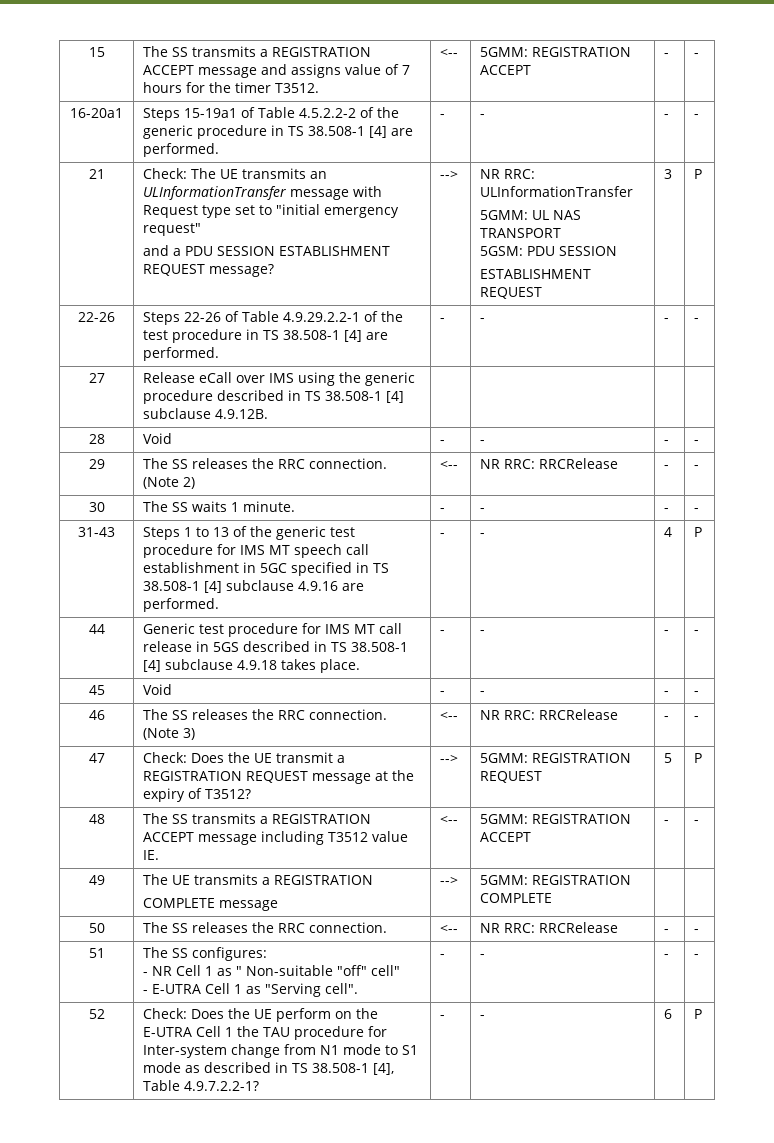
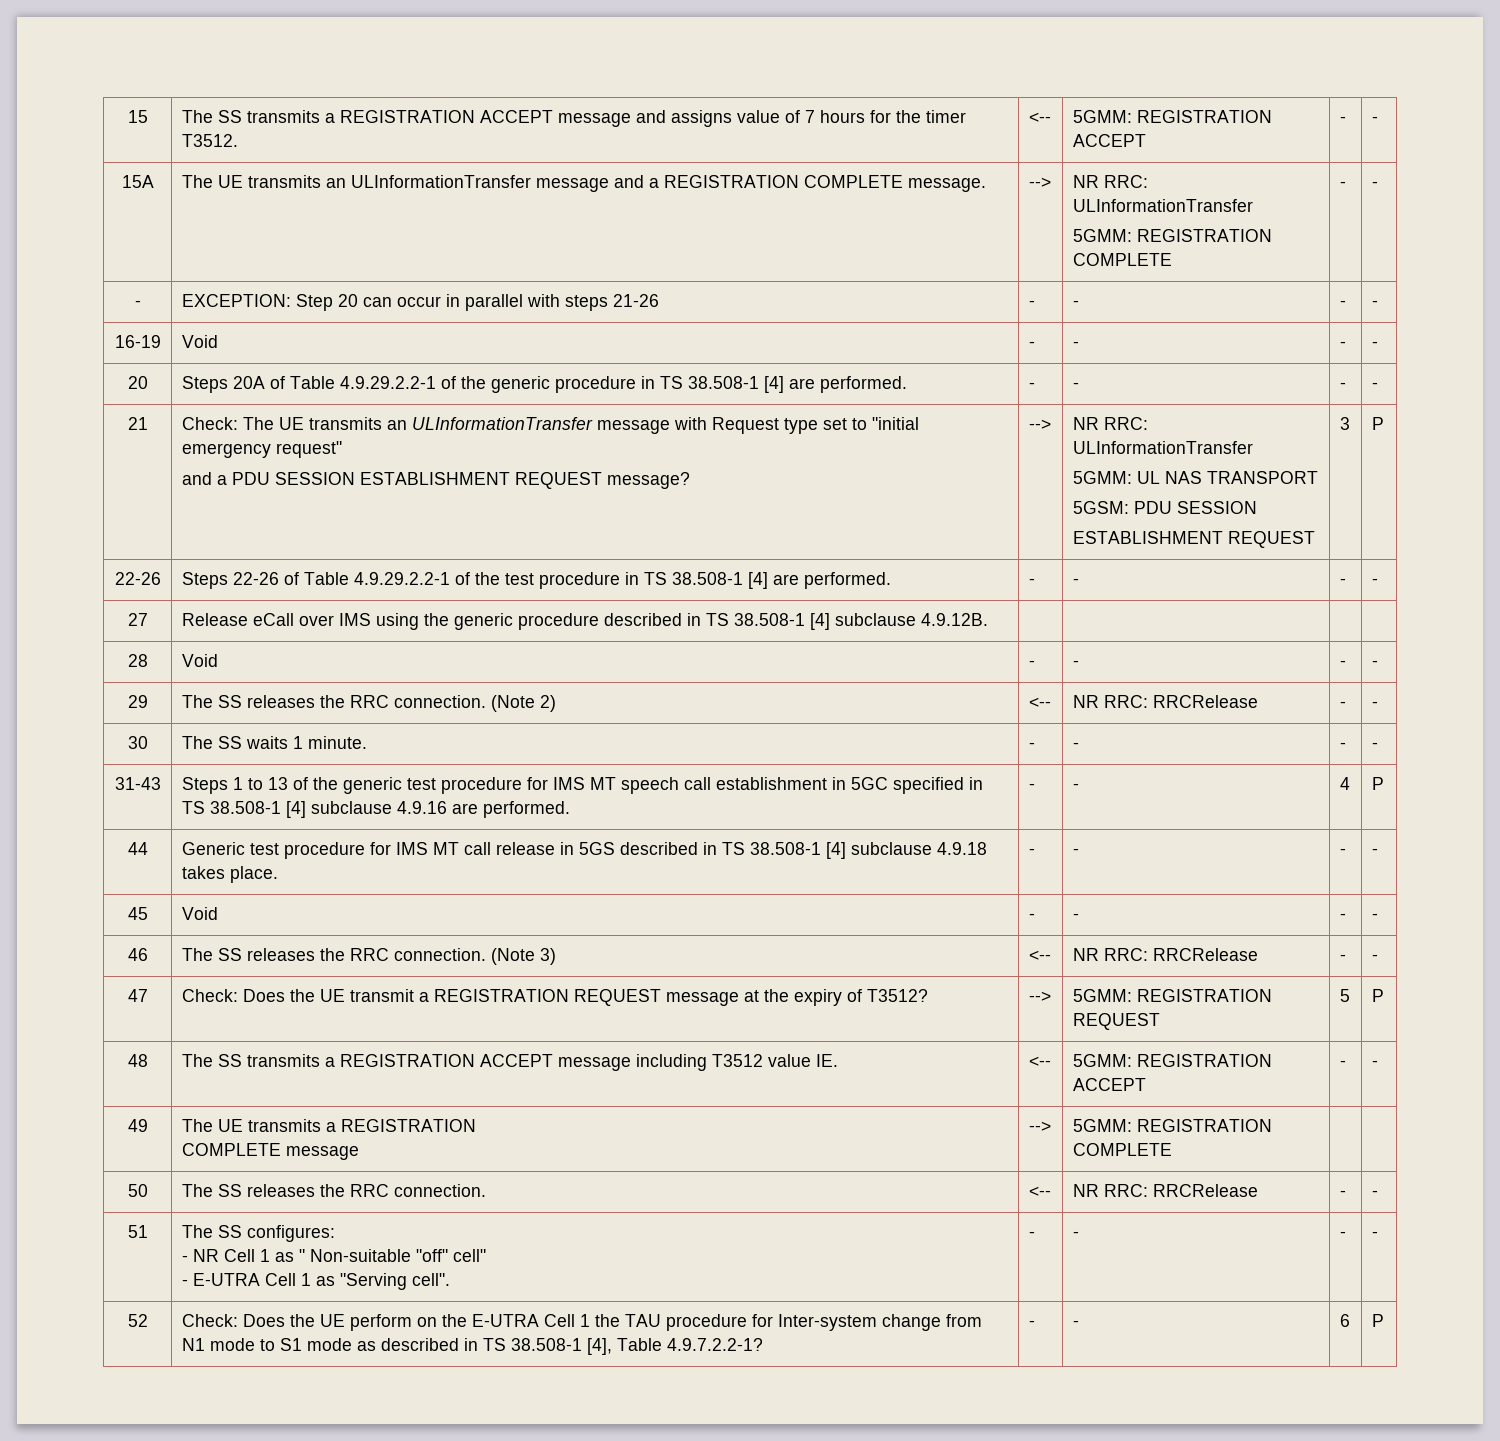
- 16-20a1 | Steps 15-19a1 of Table 4.5.2.2-2 of the generic procedure in TS 38.508-1 [4] are performed. | - | - | - | -
+ 15A | The UE transmits an ULInformationTransfer message and a REGISTRATION COMPLETE message. | --> | NR RRC: ULInformationTransfer
+ 5GMM: REGISTRATION COMPLETE | - | -
+ - | EXCEPTION: Step 20 can occur in parallel with steps 21-26 | - | - | - | -
+ 16-19 | Void | - | - | - | -
+ 20 | Steps 20A of Table 4.9.29.2.2-1 of the generic procedure in TS 38.508-1 [4] are performed. | - | - | - | -

